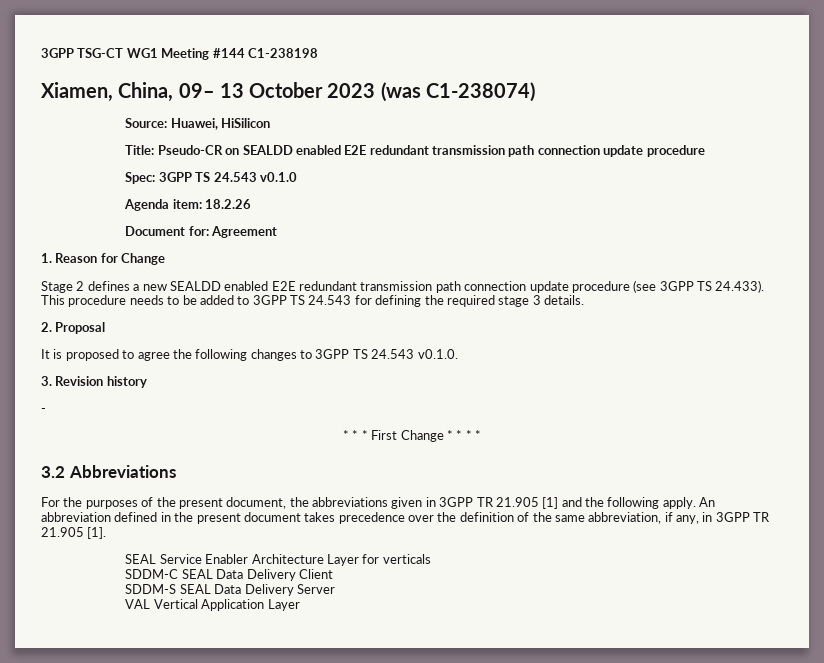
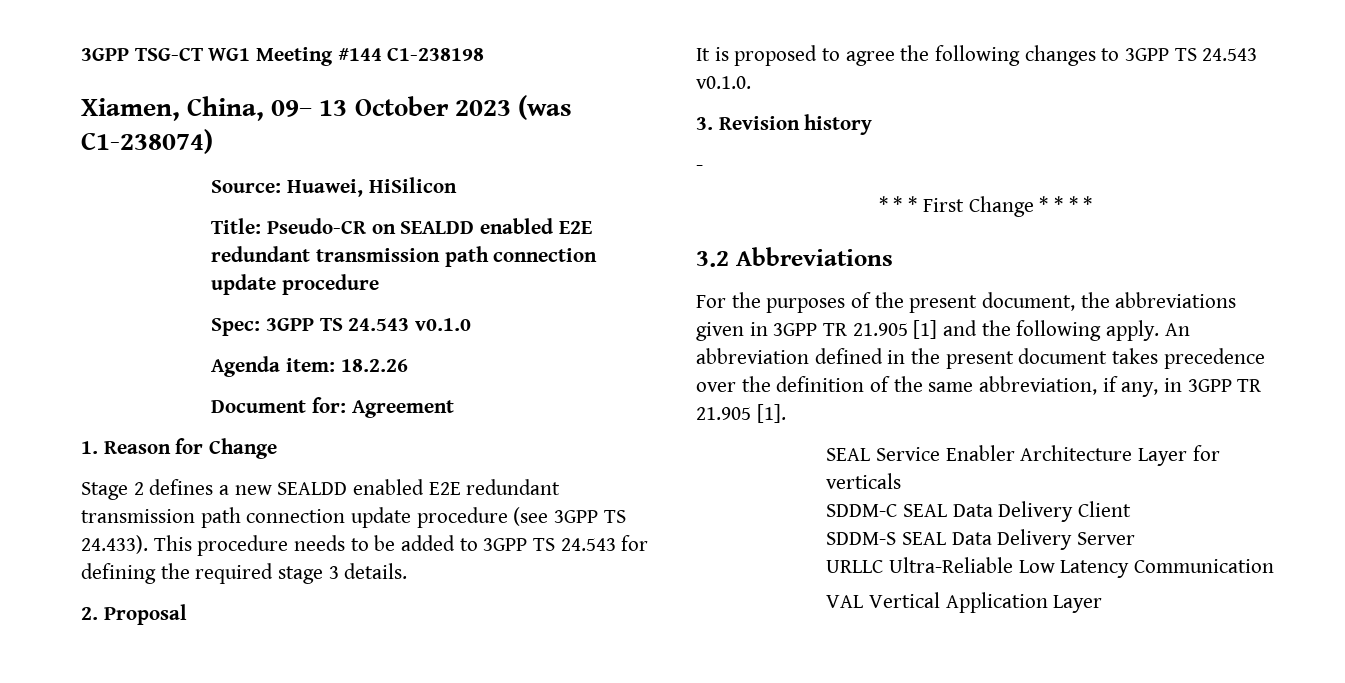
+ URLLC Ultra-Reliable Low Latency Communication

